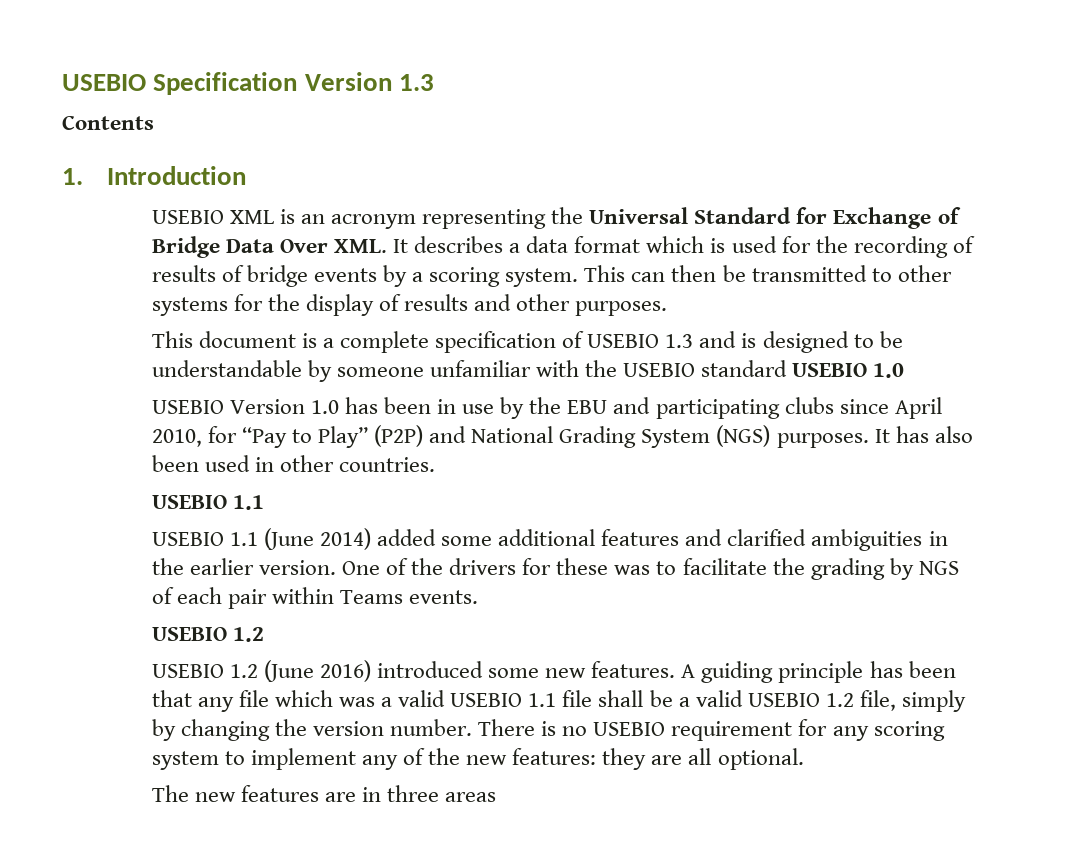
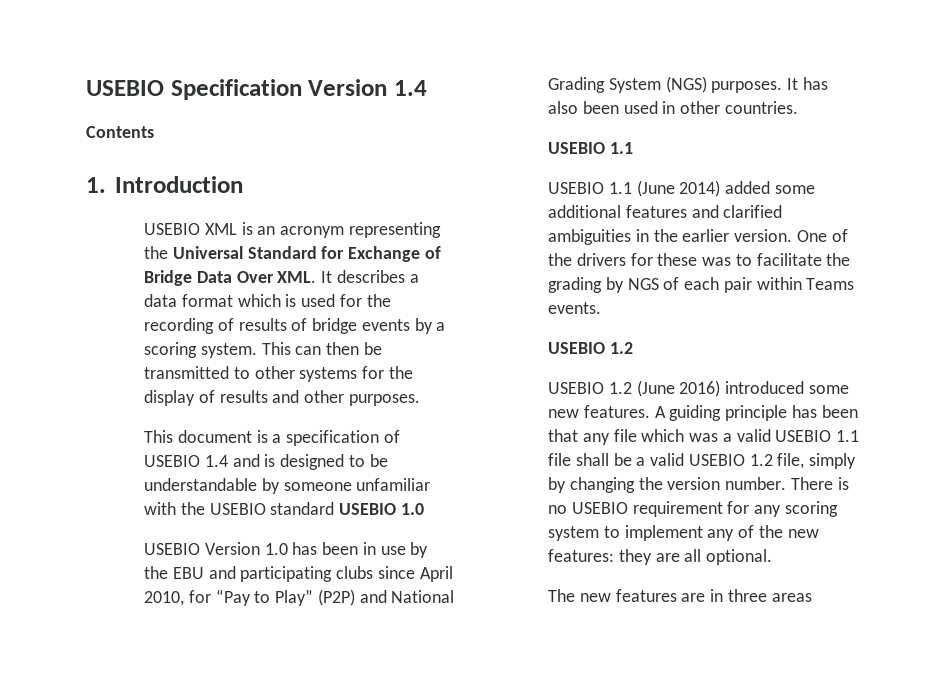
- USEBIO Specification Version 1.3
+ USEBIO Specification Version 1.4
- This document is a complete specification of USEBIO 1.3 and is designed to be understandable by someone unfamiliar with the USEBIO standard USEBIO 1.0
+ This document is a specification of USEBIO 1.4 and is designed to be understandable by someone unfamiliar with the USEBIO standard USEBIO 1.0

